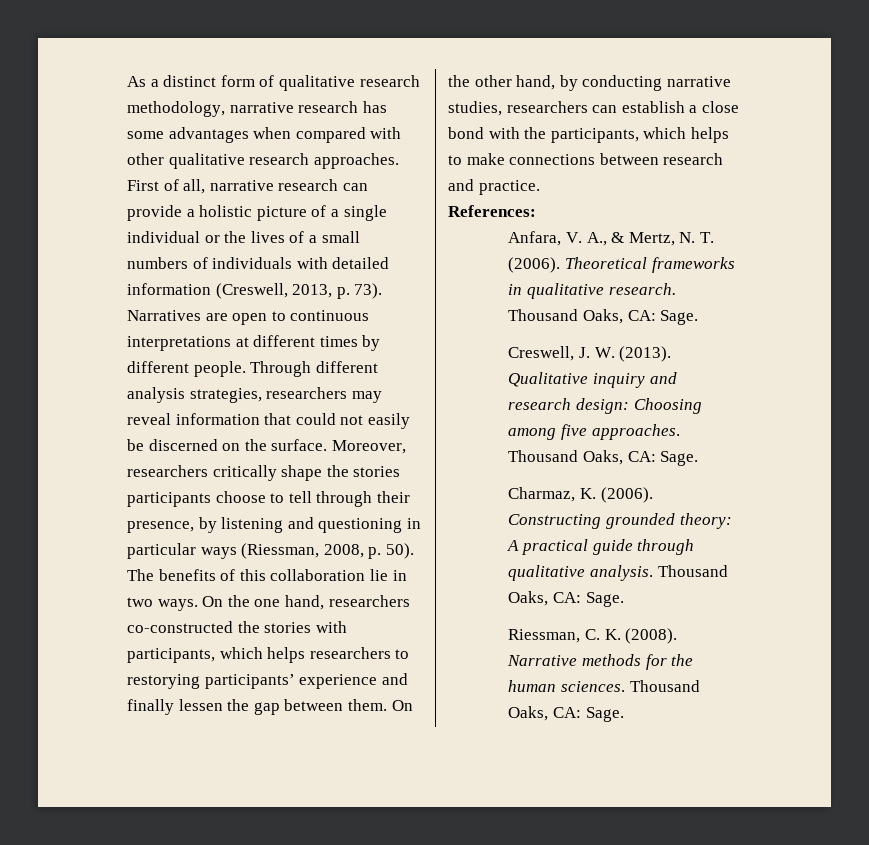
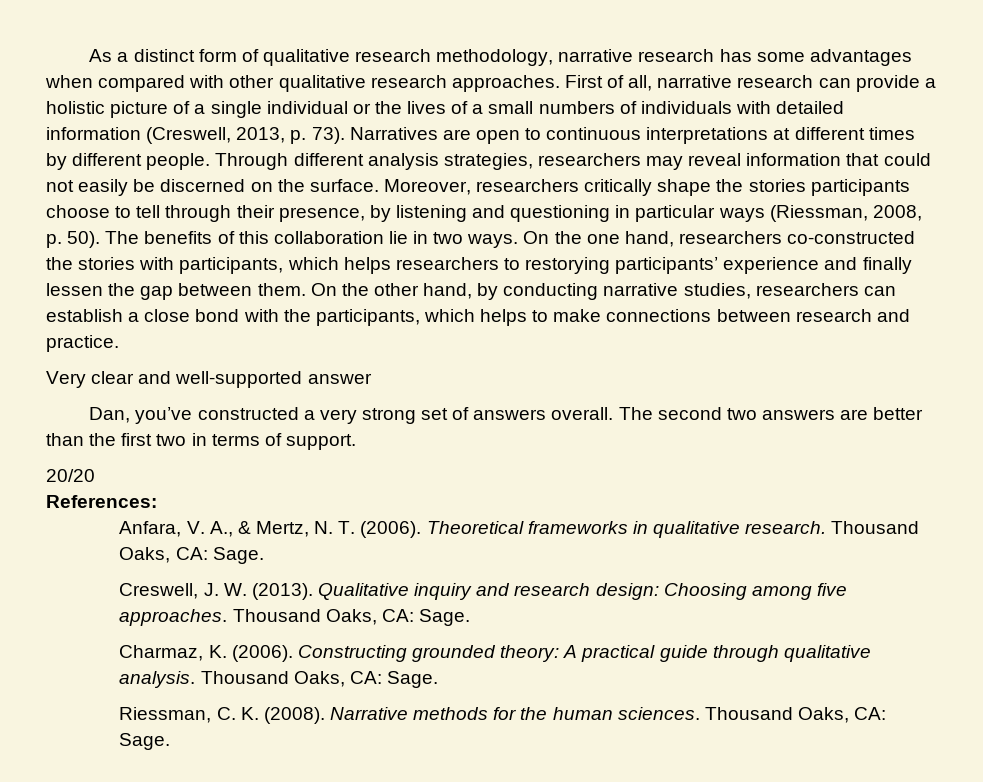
+ Very clear and well-supported answer
+ Dan, you’ve constructed a very strong set of answers overall. The second two answers are better than the first two in terms of support.
+ 20/20

